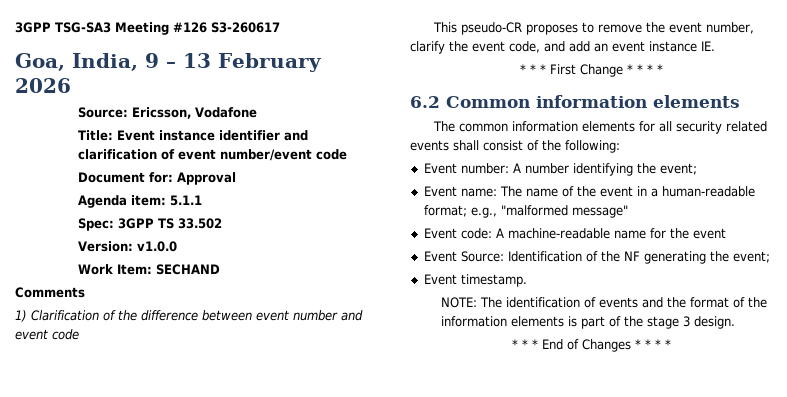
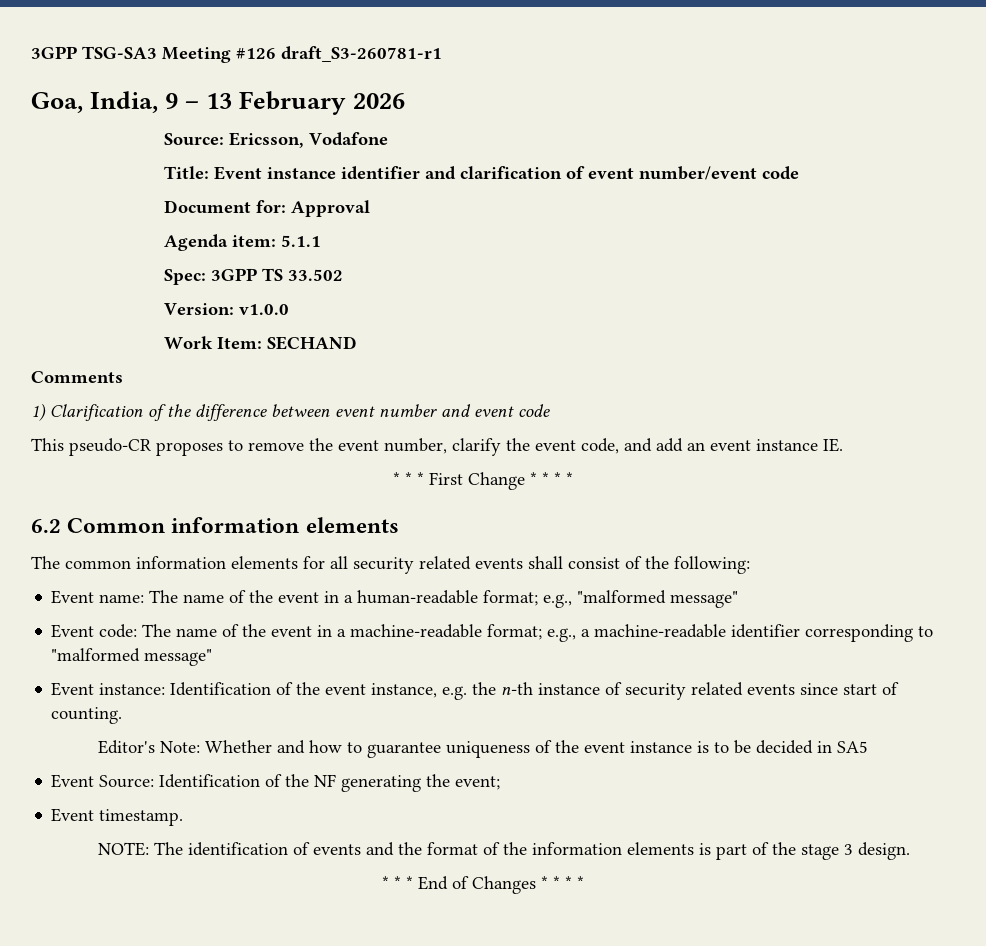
- 3GPP TSG-SA3 Meeting #126 S3-260617
+ 3GPP TSG-SA3 Meeting #126 draft_S3-260781-r1
- Event number: A number identifying the event;
- Event code: A machine-readable name for the event
+ Event code: The name of the event in a machine-readable format; e.g., a machine-readable identifier corresponding to "malformed message"
+ Event instance: Identification of the event instance, e.g. the n-th instance of security related events since start of counting.
+ Editor's Note: Whether and how to guarantee uniqueness of the event instance is to be decided in SA5

